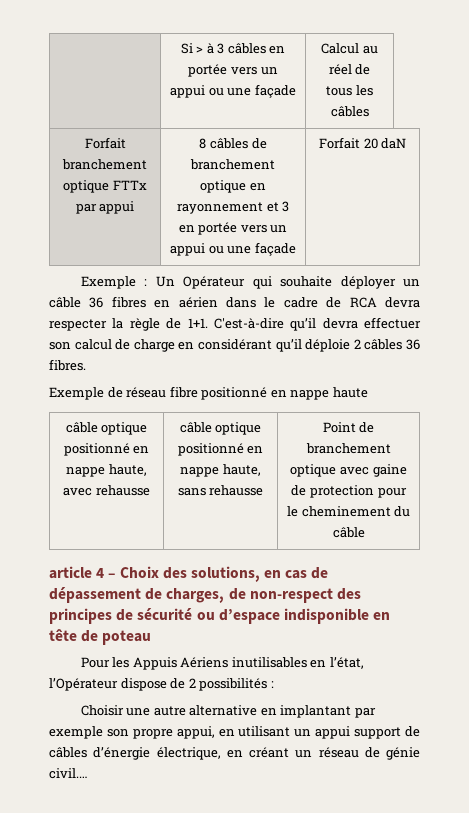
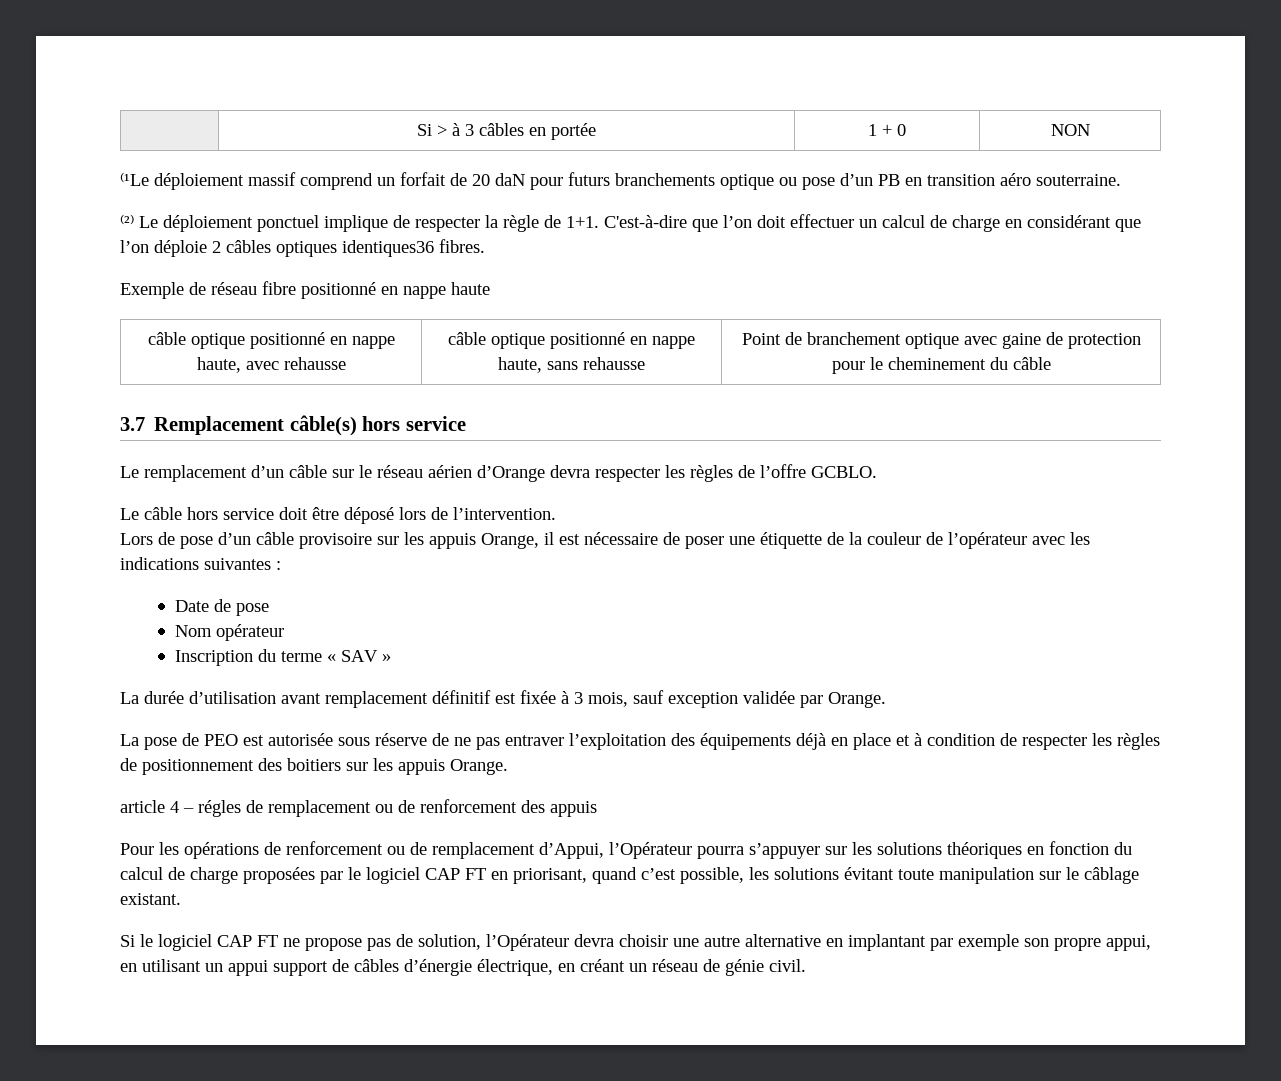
- | Si > à 3 câbles en portée vers un appui ou une façade | Calcul au réel de tous les câbles
- Forfait branchement optique FTTx par appui | 8 câbles de branchement optique en rayonnement et 3 en portée vers un appui ou une façade | Forfait 20 daN
- Exemple : Un Opérateur qui souhaite déployer un câble 36 fibres en aérien dans le cadre de RCA devra respecter la règle de 1+1.
+ | Si > à 3 câbles en portée | 1 + 0 | NON
+ ⁽¹Le déploiement massif comprend un forfait de 20 daN pour futurs branchements optique ou pose d’un PB en transition aéro souterraine.
+ ⁽²⁾ Le déploiement ponctuel implique de respecter la règle de 1+1.
- C'est-à-dire qu’il devra effectuer son calcul de charge en considérant qu’il déploie 2 câbles 36 fibres.
+ C'est-à-dire que l’on doit effectuer un calcul de charge en considérant que l’on déploie 2 câbles optiques identiques36 fibres.
- article 4 – Choix des solutions, en cas de dépassement de charges, de non-respect des principes de sécurité ou d’espace indisponible en tête de poteau
- Pour les Appuis Aériens inutilisables en l’état, l’Opérateur dispose de 2 possibilités :
- Choisir une autre alternative en implantant par exemple son propre appui, en utilisant un appui support de câbles d’énergie électrique, en créant un réseau de génie civil.…
+ 3.7 Remplacement câble(s) hors service
+ Le remplacement d’un câble sur le réseau aérien d’Orange devra respecter les règles de l’offre GCBLO.
+ Le câble hors service doit être déposé lors de l’intervention.
+ Lors de pose d’un câble provisoire sur les appuis Orange, il est nécessaire de poser une étiquette de la couleur de l’opérateur avec les indications suivantes :
+ Date de pose
+ Nom opérateur
+ Inscription du terme « SAV »
+ La durée d’utilisation avant remplacement définitif est fixée à 3 mois, sauf exception validée par Orange.
+ La pose de PEO est autorisée sous réserve de ne pas entraver l’exploitation des équipements déjà en place et à condition de respecter les règles de positionnement des boitiers sur les appuis Orange.
+ article 4 – régles de remplacement ou de renforcement des appuis
+ Pour les opérations de renforcement ou de remplacement d’Appui, l’Opérateur pourra s’appuyer sur les solutions théoriques en fonction du calcul de charge proposées par le logiciel CAP FT en priorisant, quand c’est possible, les solutions évitant toute manipulation sur le câblage existant.
+ Si le logiciel CAP FT ne propose pas de solution, l’Opérateur devra choisir une autre alternative en implantant par exemple son propre appui, en utilisant un appui support de câbles d’énergie électrique, en créant un réseau de génie civil.

